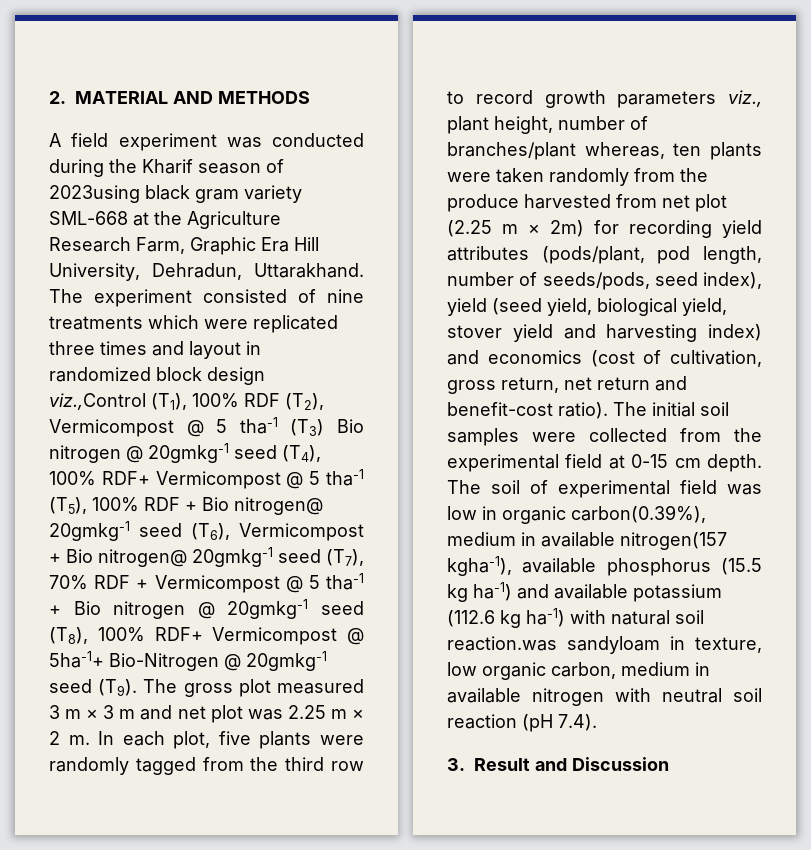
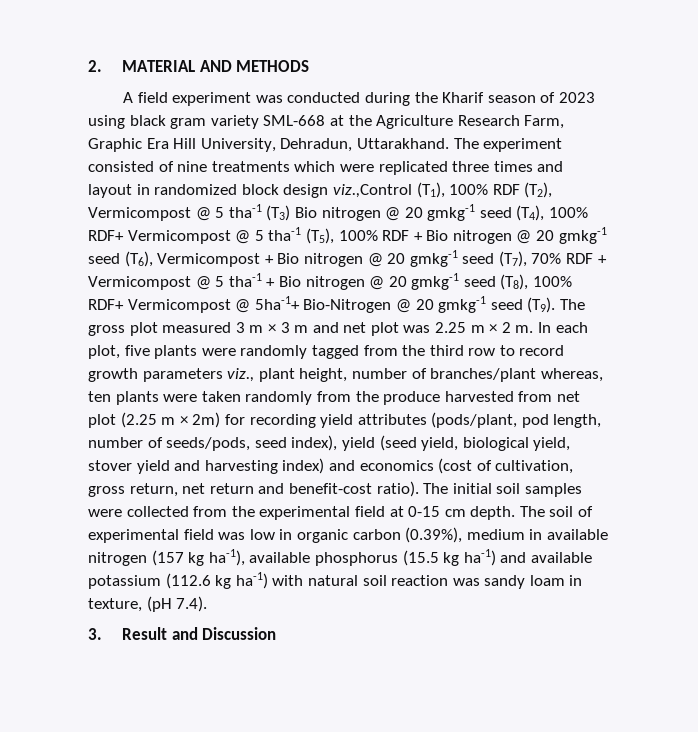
- A field experiment was conducted during the Kharif season of 2023using black gram variety SML-668 at the Agriculture Research Farm, Graphic Era Hill University, Dehradun, Uttarakhand.
+ A field experiment was conducted during the Kharif season of 2023 using black gram variety SML-668 at the Agriculture Research Farm, Graphic Era Hill University, Dehradun, Uttarakhand.
- The experiment consisted of nine treatments which were replicated three times and layout in randomized block design viz.,Control (T1), 100% RDF (T2), Vermicompost @ 5 tha-1 (T3) Bio nitrogen @ 20gmkg-1 seed (T4), 100% RDF+ Vermicompost @ 5 tha-1 (T5), 100% RDF + Bio nitrogen@ 20gmkg-1 seed (T6), Vermicompost + Bio nitrogen@ 20gmkg-1 seed (T7), 70% RDF + Vermicompost @ 5 tha-1 + Bio nitrogen @ 20gmkg-1 seed (T8), 100% RDF+ Vermicompost @ 5ha-1+ Bio-Nitrogen @ 20gmkg-1 seed (T9). The gross plot measured 3 m × 3 m and net plot was 2.25 m × 2 m.
+ The experiment consisted of nine treatments which were replicated three times and layout in randomized block design viz.,Control (T1), 100% RDF (T2), Vermicompost @ 5 tha-1 (T3) Bio nitrogen @ 20 gmkg-1 seed (T4), 100% RDF+ Vermicompost @ 5 tha-1 (T5), 100% RDF + Bio nitrogen @ 20 gmkg-1 seed (T6), Vermicompost + Bio nitrogen @ 20 gmkg-1 seed (T7), 70% RDF + Vermicompost @ 5 tha-1 + Bio nitrogen @ 20 gmkg-1 seed (T8), 100% RDF+ Vermicompost @ 5ha-1+ Bio-Nitrogen @ 20 gmkg-1 seed (T9). The gross plot measured 3 m × 3 m and net plot was 2.25 m × 2 m.
- The soil of experimental field was low in organic carbon(0.39%), medium in available nitrogen(157 kgha-1), available phosphorus (15.5 kg ha-1) and available potassium (112.6 kg ha-1) with natural soil reaction.was sandyloam in texture, low organic carbon, medium in available nitrogen with neutral soil reaction (pH 7.4).
+ The soil of experimental field was low in organic carbon (0.39%), medium in available nitrogen (157 kg ha-1), available phosphorus (15.5 kg ha-1) and available potassium (112.6 kg ha-1) with natural soil reaction was sandy loam in texture, (pH 7.4).

